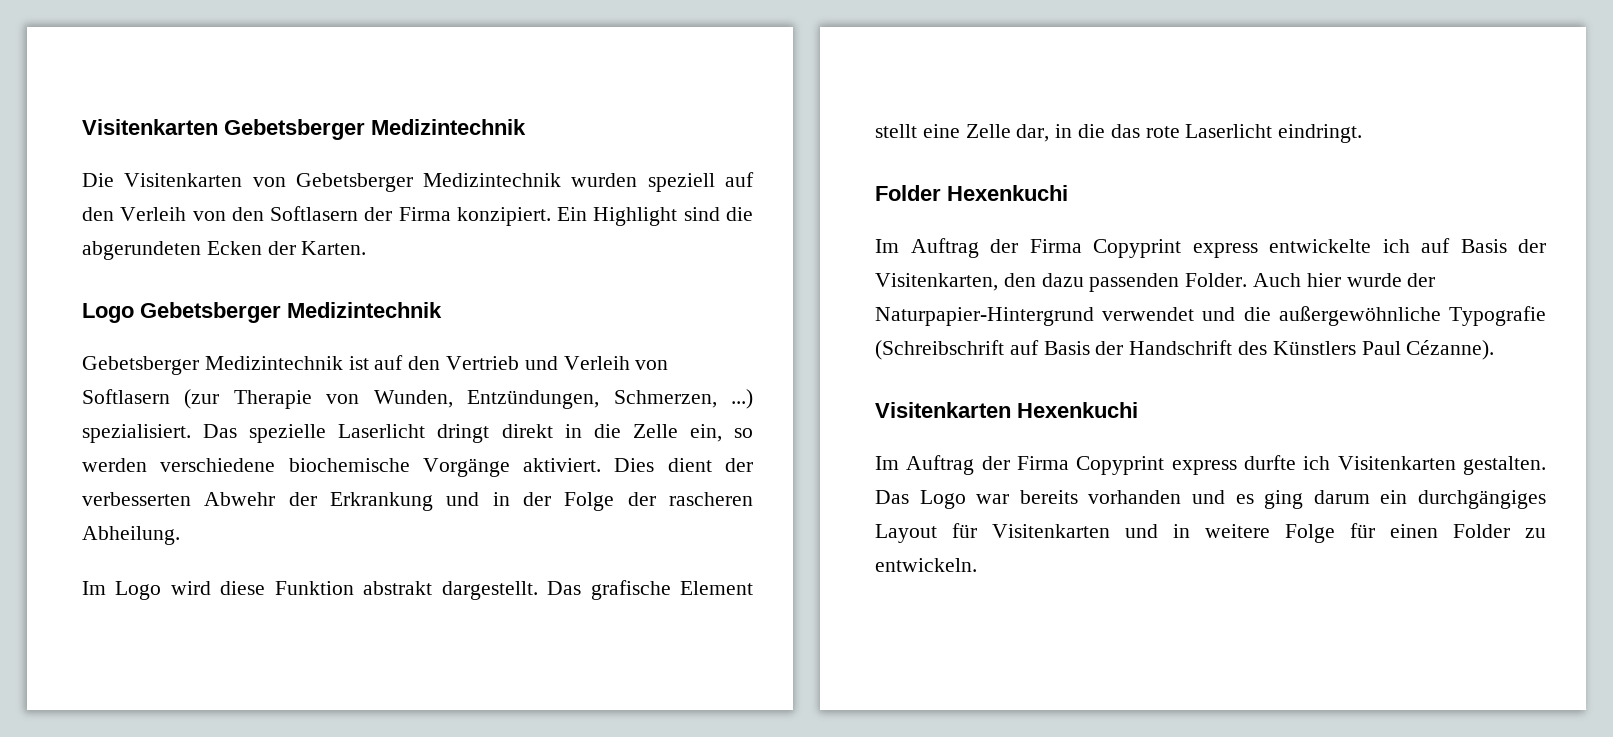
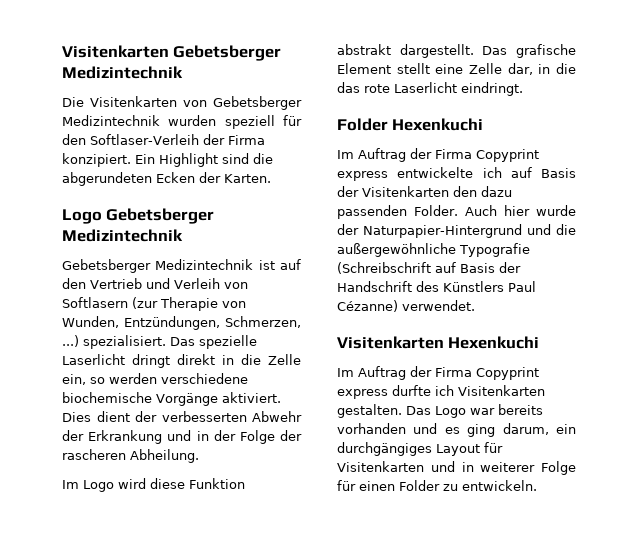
- Die Visitenkarten von Gebetsberger Medizintechnik wurden speziell auf den Verleih von den Softlasern der Firma konzipiert.
+ Die Visitenkarten von Gebetsberger Medizintechnik wurden speziell für den Softlaser-Verleih der Firma konzipiert.
- Im Auftrag der Firma Copyprint express entwickelte ich auf Basis der Visitenkarten, den dazu passenden Folder.
+ Im Auftrag der Firma Copyprint express entwickelte ich auf Basis der Visitenkarten den dazu passenden Folder.
- Auch hier wurde der Naturpapier-Hintergrund verwendet und die außergewöhnliche Typografie (Schreibschrift auf Basis der Handschrift des Künstlers Paul Cézanne).
+ Auch hier wurde der Naturpapier-Hintergrund und die außergewöhnliche Typografie (Schreibschrift auf Basis der Handschrift des Künstlers Paul Cézanne) verwendet.
- Das Logo war bereits vorhanden und es ging darum ein durchgängiges Layout für Visitenkarten und in weitere Folge für einen Folder zu entwickeln.
+ Das Logo war bereits vorhanden und es ging darum, ein durchgängiges Layout für Visitenkarten und in weiterer Folge für einen Folder zu entwickeln.

